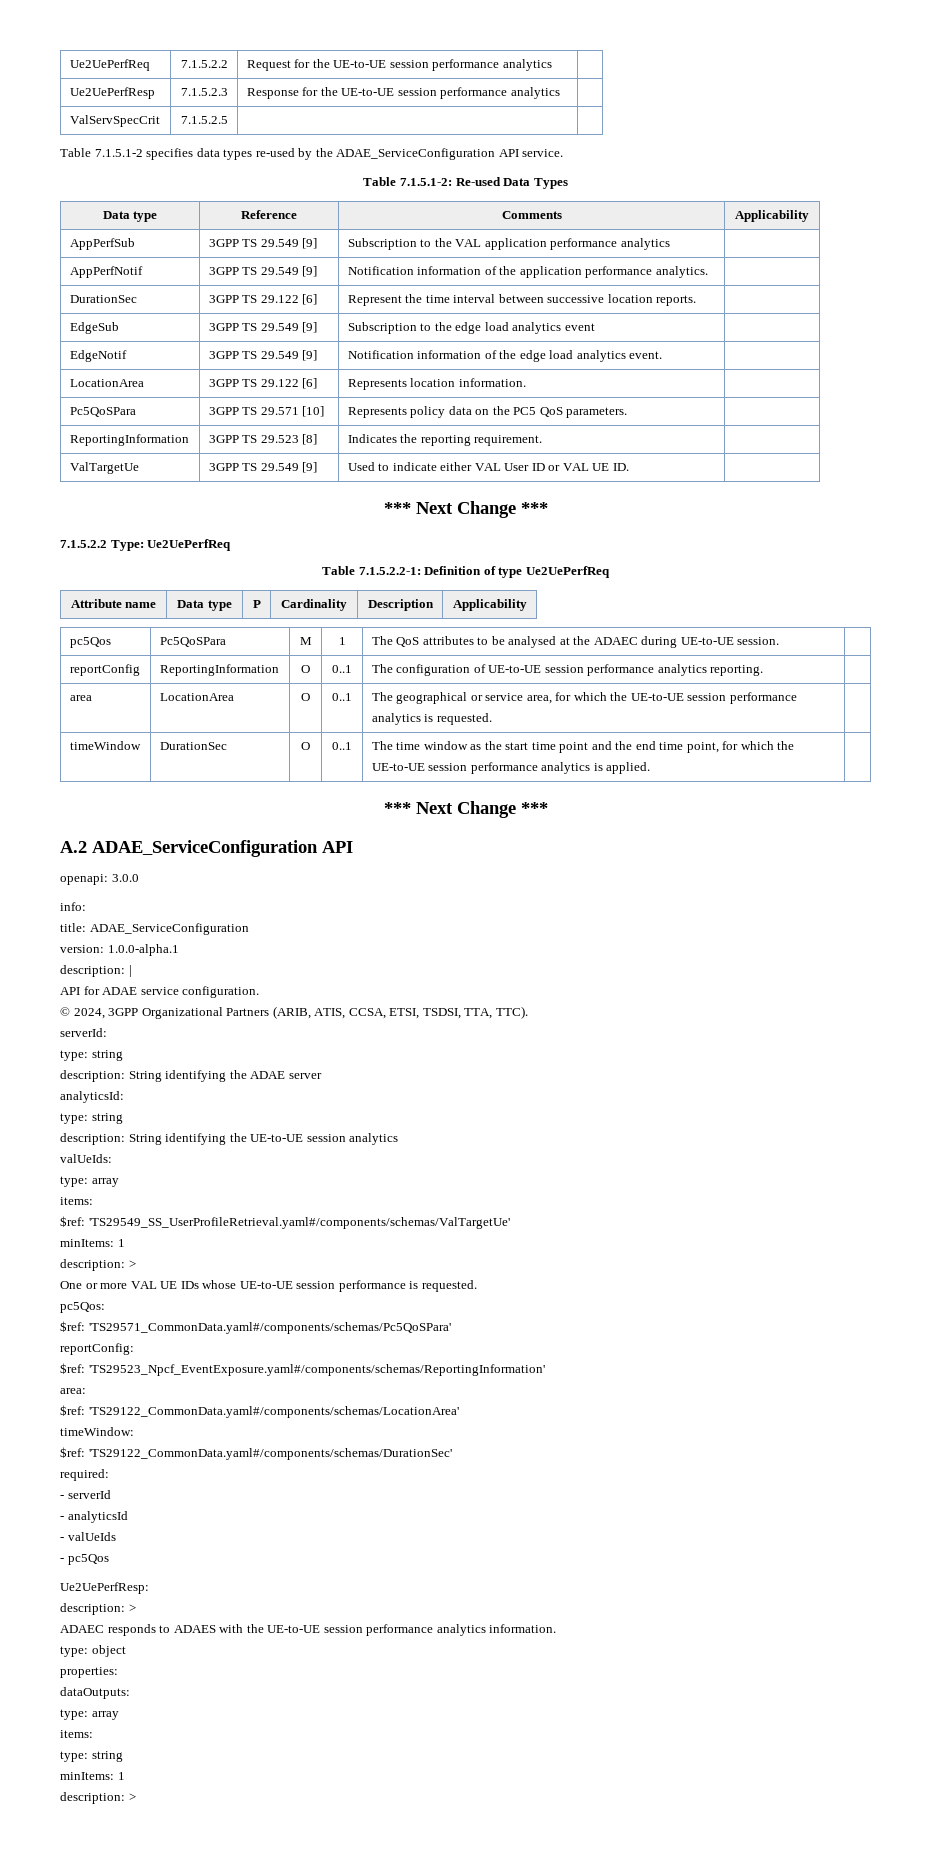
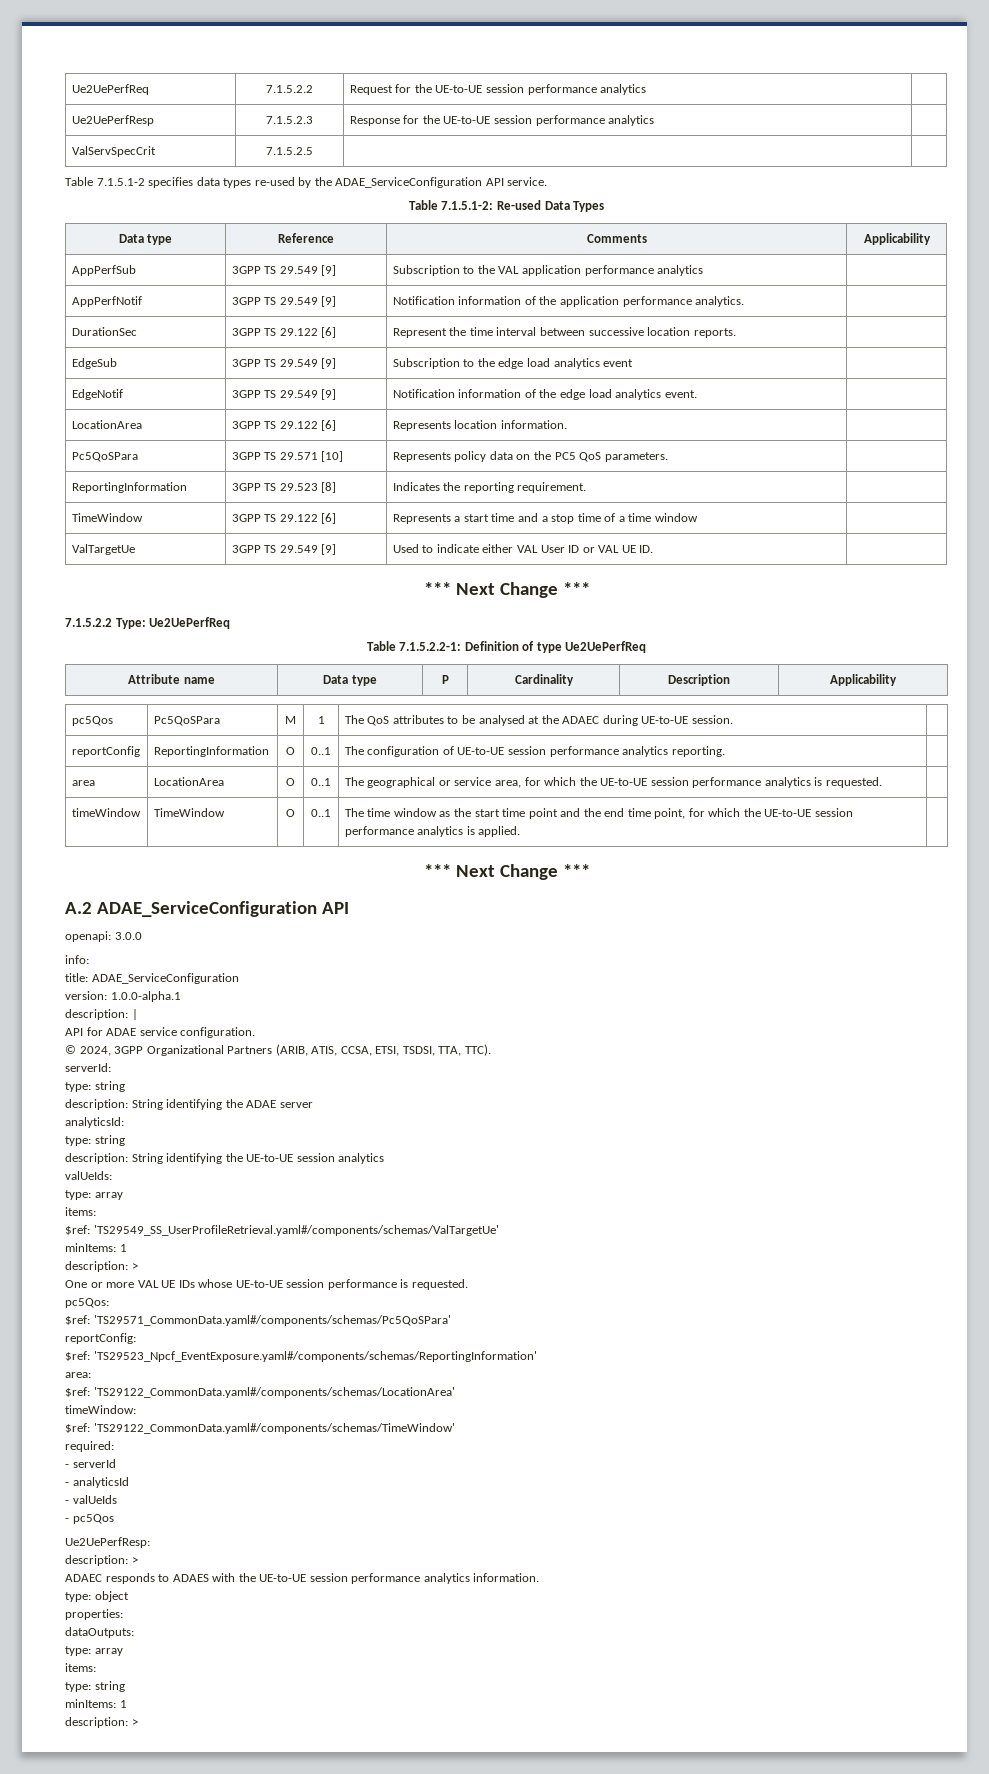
+ TimeWindow | 3GPP TS 29.122 [6] | Represents a start time and a stop time of a time window |
- timeWindow | DurationSec | O | 0..1 | The time window as the start time point and the end time point, for which the UE-to-UE session performance analytics is applied. |
+ timeWindow | TimeWindow | O | 0..1 | The time window as the start time point and the end time point, for which the UE-to-UE session performance analytics is applied. |
- $ref: 'TS29122_CommonData.yaml#/components/schemas/DurationSec'
+ $ref: 'TS29122_CommonData.yaml#/components/schemas/TimeWindow'

